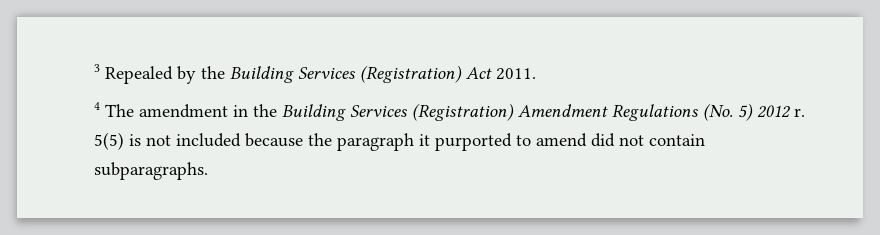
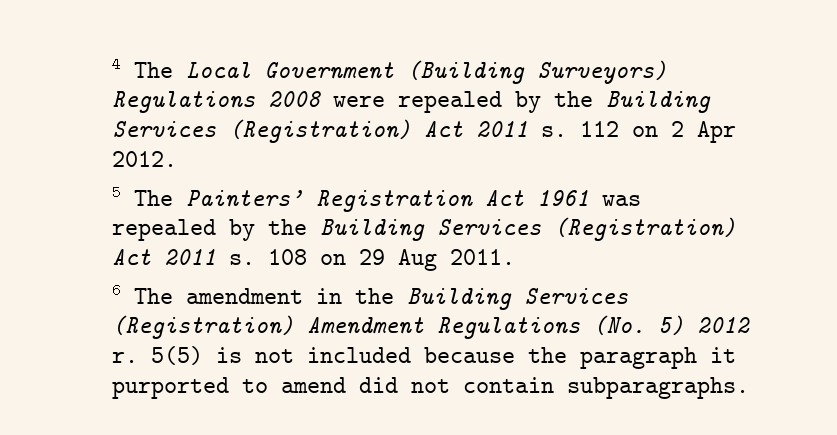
- 3 Repealed by the Building Services (Registration) Act 2011.
+ 4 The Local Government (Building Surveyors) Regulations 2008 were repealed by the Building Services (Registration) Act 2011 s. 112 on 2 Apr 2012.
+ 5 The Painters’ Registration Act 1961 was repealed by the Building Services (Registration) Act 2011 s. 108 on 29 Aug 2011.
- 4 The amendment in the Building Services (Registration) Amendment Regulations (No. 5) 2012 r.
+ 6 The amendment in the Building Services (Registration) Amendment Regulations (No. 5) 2012 r.

